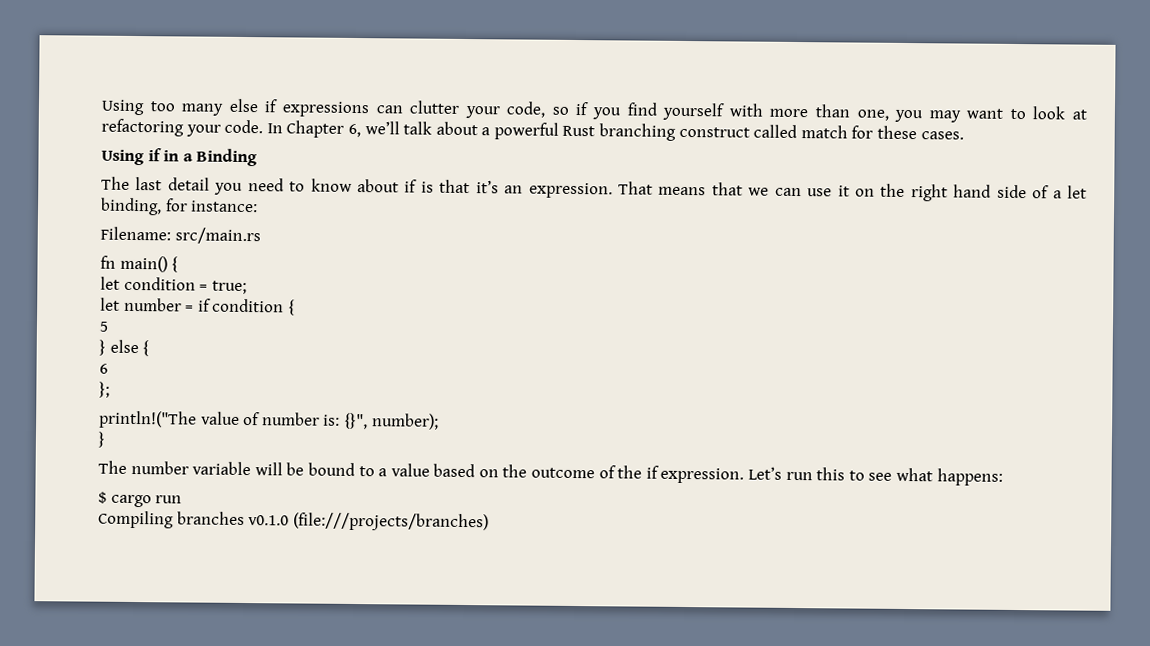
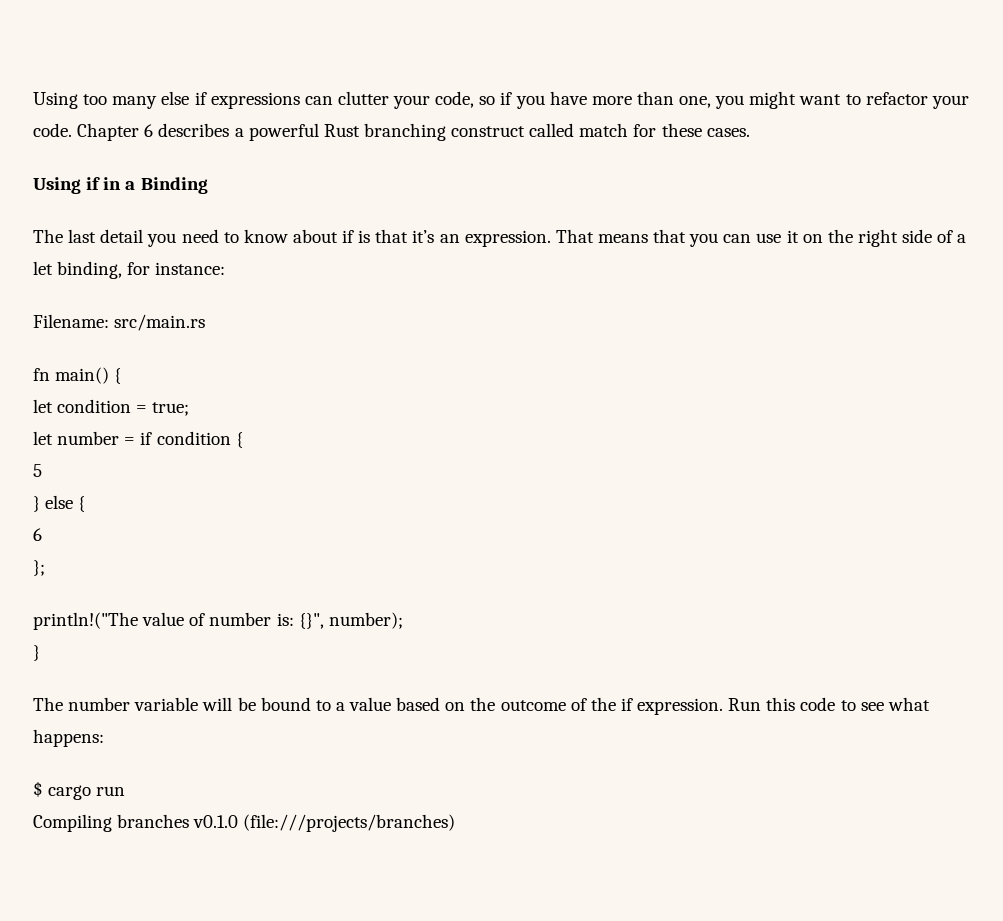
- Using too many else if expressions can clutter your code, so if you find yourself with more than one, you may want to look at refactoring your code. In Chapter 6, we’ll talk about a powerful Rust branching construct called match for these cases.
+ Using too many else if expressions can clutter your code, so if you have more than one, you might want to refactor your code. Chapter 6 describes a powerful Rust branching construct called match for these cases.
- That means that we can use it on the right hand side of a let binding, for instance:
+ That means that you can use it on the right side of a let binding, for instance:
- Let’s run this to see what happens:
+ Run this code to see what happens:

